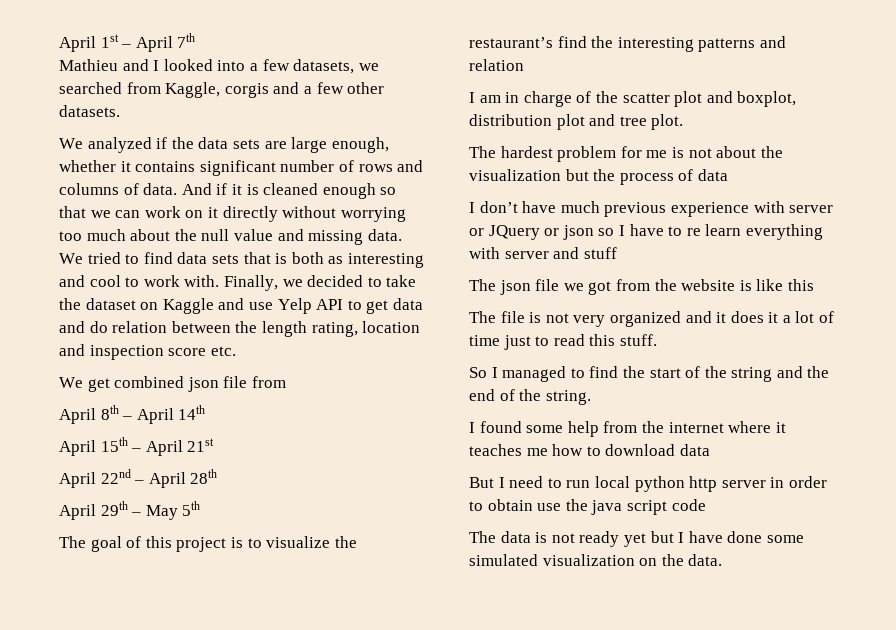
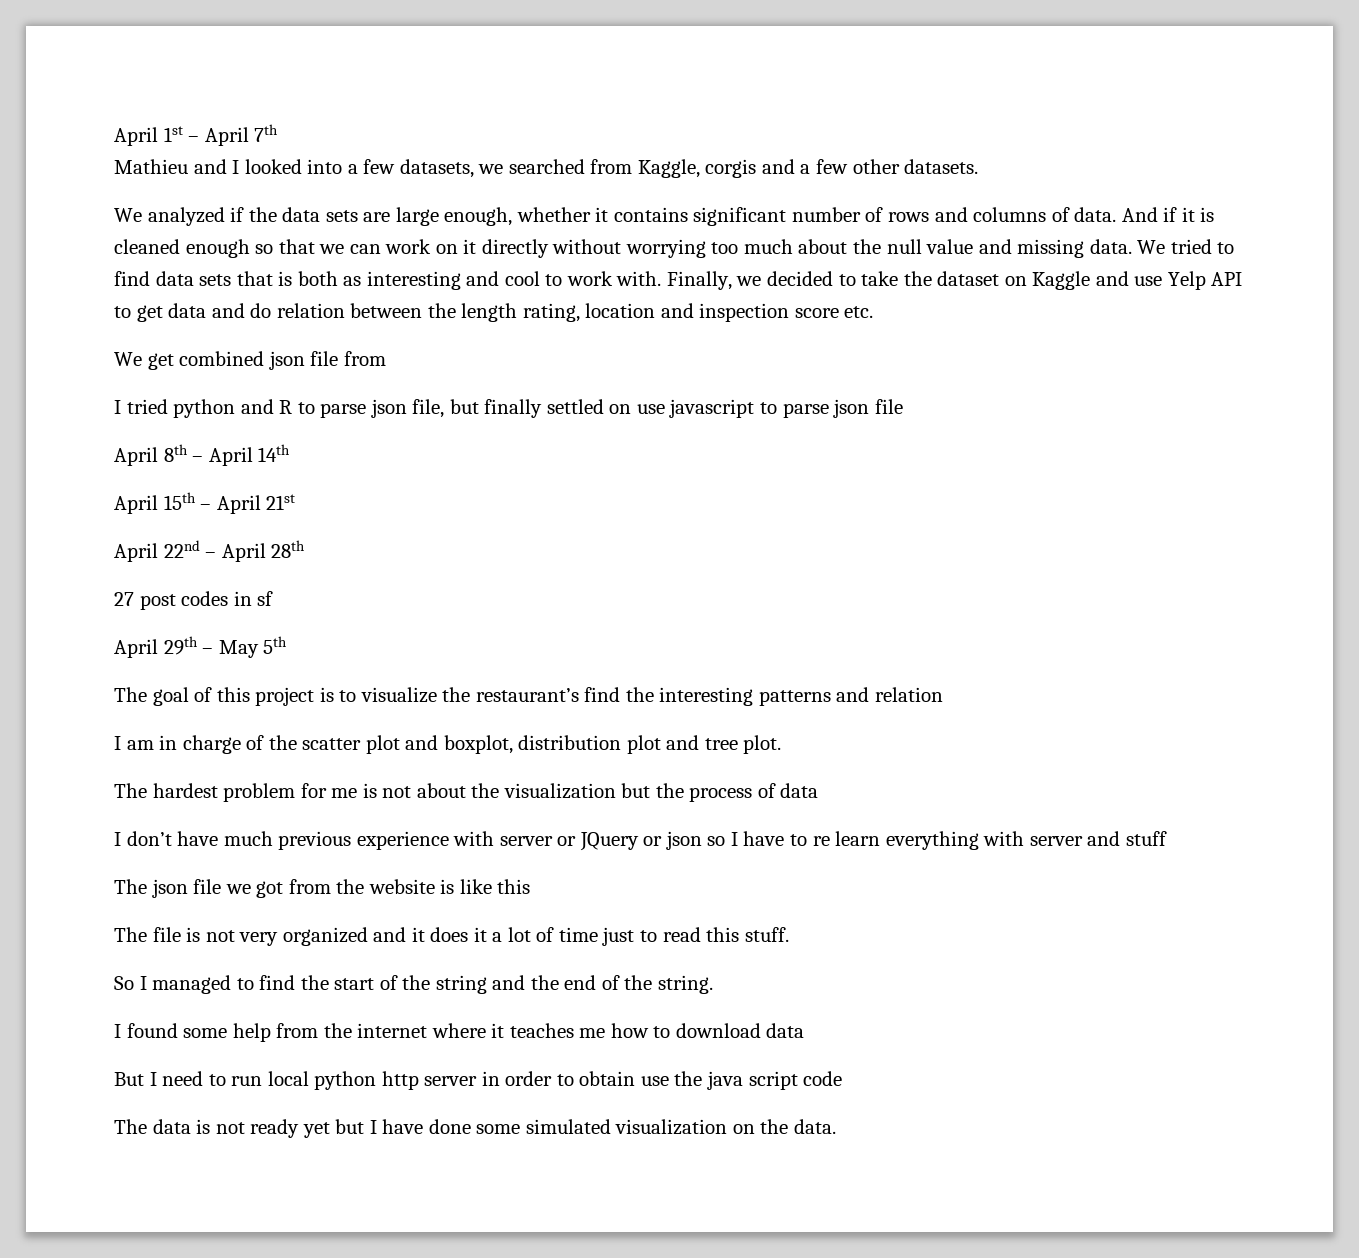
+ I tried python and R to parse json file, but finally settled on use javascript to parse json file
+ 27 post codes in sf

